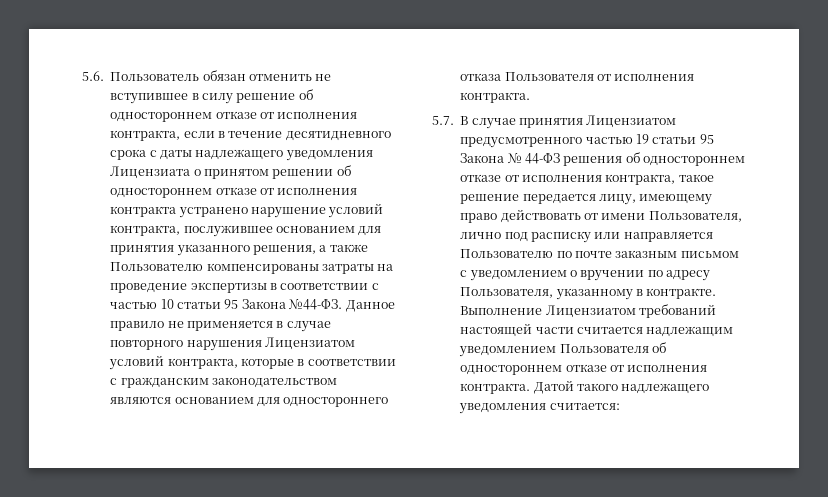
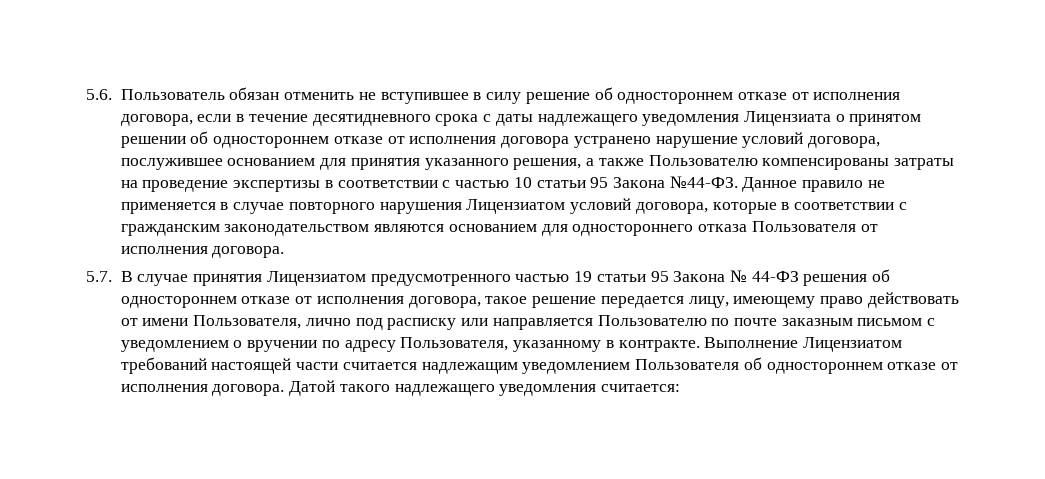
- 5.6. Пользователь обязан отменить не вступившее в силу решение об одностороннем отказе от исполнения контракта, если в течение десятидневного срока с даты надлежащего уведомления Лицензиата о принятом решении об одностороннем отказе от исполнения контракта устранено нарушение условий контракта, послужившее основанием для принятия указанного решения, а также Пользователю компенсированы затраты на проведение экспертизы в соответствии с частью 10 статьи 95 Закона №44-ФЗ.
+ 5.6. Пользователь обязан отменить не вступившее в силу решение об одностороннем отказе от исполнения договора, если в течение десятидневного срока с даты надлежащего уведомления Лицензиата о принятом решении об одностороннем отказе от исполнения договора устранено нарушение условий договора, послужившее основанием для принятия указанного решения, а также Пользователю компенсированы затраты на проведение экспертизы в соответствии с частью 10 статьи 95 Закона №44-ФЗ.
- Данное правило не применяется в случае повторного нарушения Лицензиатом условий контракта, которые в соответствии с гражданским законодательством являются основанием для одностороннего отказа Пользователя от исполнения контракта.
+ Данное правило не применяется в случае повторного нарушения Лицензиатом условий договора, которые в соответствии с гражданским законодательством являются основанием для одностороннего отказа Пользователя от исполнения договора.
- 5.7. В случае принятия Лицензиатом предусмотренного частью 19 статьи 95 Закона № 44-ФЗ решения об одностороннем отказе от исполнения контракта, такое решение передается лицу, имеющему право действовать от имени Пользователя, лично под расписку или направляется Пользователю по почте заказным письмом с уведомлением о вручении по адресу Пользователя, указанному в контракте.
+ 5.7. В случае принятия Лицензиатом предусмотренного частью 19 статьи 95 Закона № 44-ФЗ решения об одностороннем отказе от исполнения договора, такое решение передается лицу, имеющему право действовать от имени Пользователя, лично под расписку или направляется Пользователю по почте заказным письмом с уведомлением о вручении по адресу Пользователя, указанному в контракте.
- Выполнение Лицензиатом требований настоящей части считается надлежащим уведомлением Пользователя об одностороннем отказе от исполнения контракта.
+ Выполнение Лицензиатом требований настоящей части считается надлежащим уведомлением Пользователя об одностороннем отказе от исполнения договора.

